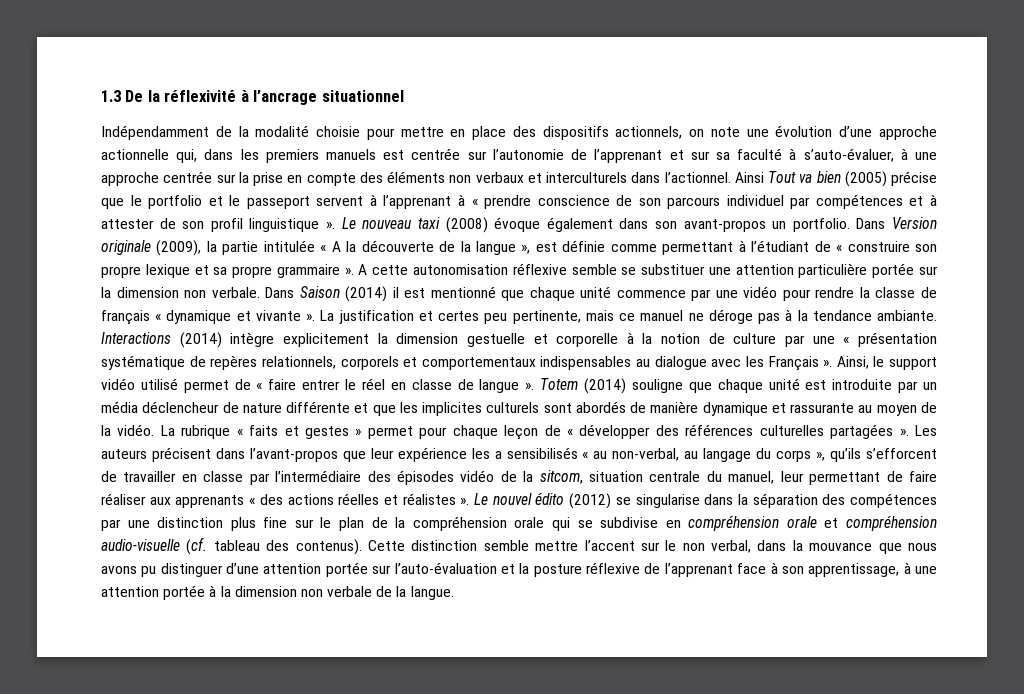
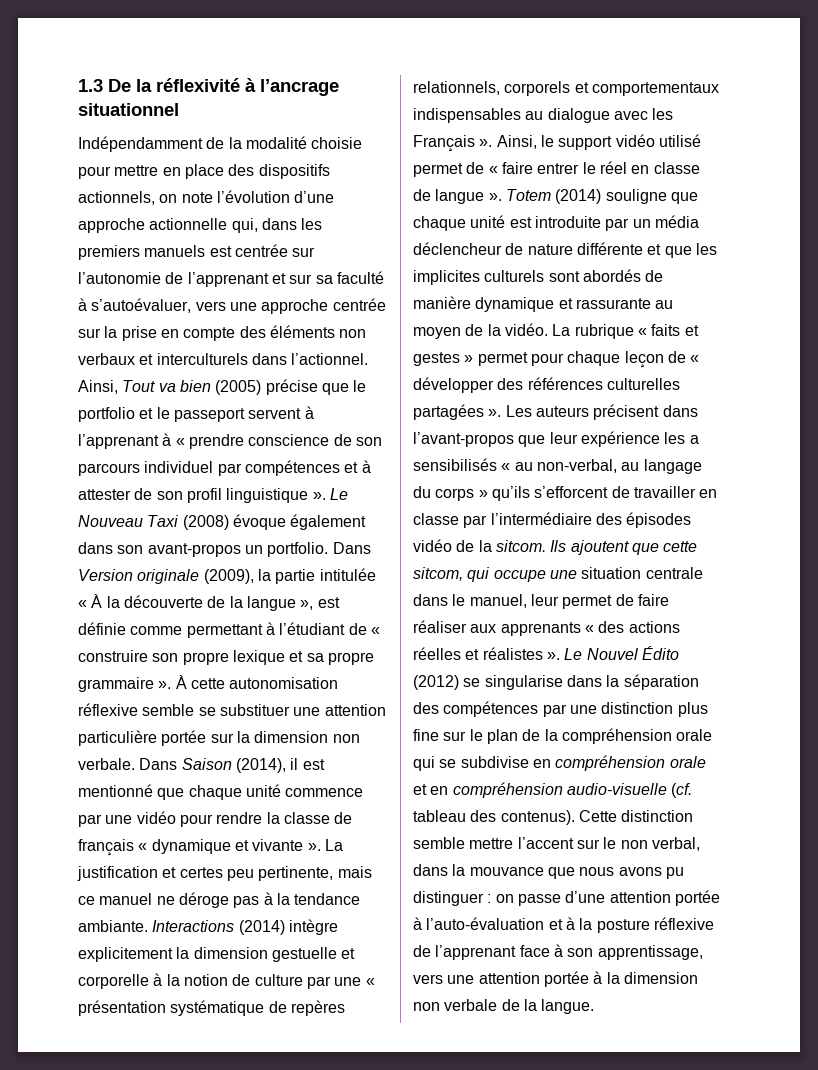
- Indépendamment de la modalité choisie pour mettre en place des dispositifs actionnels, on note une évolution d’une approche actionnelle qui, dans les premiers manuels est centrée sur l’autonomie de l’apprenant et sur sa faculté à s’auto-évaluer, à une approche centrée sur la prise en compte des éléments non verbaux et interculturels dans l’actionnel.
+ Indépendamment de la modalité choisie pour mettre en place des dispositifs actionnels, on note l’évolution d’une approche actionnelle qui, dans les premiers manuels est centrée sur l’autonomie de l’apprenant et sur sa faculté à s’autoévaluer, vers une approche centrée sur la prise en compte des éléments non verbaux et interculturels dans l’actionnel.
- Ainsi Tout va bien (2005) précise que le portfolio et le passeport servent à l’apprenant à « prendre conscience de son parcours individuel par compétences et à attester de son profil linguistique ».
+ Ainsi, Tout va bien (2005) précise que le portfolio et le passeport servent à l’apprenant à « prendre conscience de son parcours individuel par compétences et à attester de son profil linguistique ».
- Le nouveau taxi (2008) évoque également dans son avant-propos un portfolio.
+ Le Nouveau Taxi (2008) évoque également dans son avant-propos un portfolio.
- Dans Version originale (2009), la partie intitulée « A la découverte de la langue », est définie comme permettant à l’étudiant de « construire son propre lexique et sa propre grammaire ».
+ Dans Version originale (2009), la partie intitulée « À la découverte de la langue », est définie comme permettant à l’étudiant de « construire son propre lexique et sa propre grammaire ».
- A cette autonomisation réflexive semble se substituer une attention particulière portée sur la dimension non verbale.
+ À cette autonomisation réflexive semble se substituer une attention particulière portée sur la dimension non verbale.
- Dans Saison (2014) il est mentionné que chaque unité commence par une vidéo pour rendre la classe de français « dynamique et vivante ».
+ Dans Saison (2014), il est mentionné que chaque unité commence par une vidéo pour rendre la classe de français « dynamique et vivante ».
- Les auteurs précisent dans l’avant-propos que leur expérience les a sensibilisés « au non-verbal, au langage du corps », qu’ils s’efforcent de travailler en classe par l’intermédiaire des épisodes vidéo de la sitcom, situation centrale du manuel, leur permettant de faire réaliser aux apprenants « des actions réelles et réalistes ».
+ Les auteurs précisent dans l’avant-propos que leur expérience les a sensibilisés « au non-verbal, au langage du corps » qu’ils s’efforcent de travailler en classe par l’intermédiaire des épisodes vidéo de la sitcom. Ils ajoutent que cette sitcom, qui occupe une situation centrale dans le manuel, leur permet de faire réaliser aux apprenants « des actions réelles et réalistes ».
- Le nouvel édito (2012) se singularise dans la séparation des compétences par une distinction plus fine sur le plan de la compréhension orale qui se subdivise en compréhension orale et compréhension audio-visuelle (cf. tableau des contenus).
+ Le Nouvel Édito (2012) se singularise dans la séparation des compétences par une distinction plus fine sur le plan de la compréhension orale qui se subdivise en compréhension orale et en compréhension audio-visuelle (cf. tableau des contenus).
- Cette distinction semble mettre l’accent sur le non verbal, dans la mouvance que nous avons pu distinguer d’une attention portée sur l’auto-évaluation et la posture réflexive de l’apprenant face à son apprentissage, à une attention portée à la dimension non verbale de la langue.
+ Cette distinction semble mettre l’accent sur le non verbal, dans la mouvance que nous avons pu distinguer : on passe d’une attention portée à l’auto-évaluation et à la posture réflexive de l’apprenant face à son apprentissage, vers une attention portée à la dimension non verbale de la langue.

